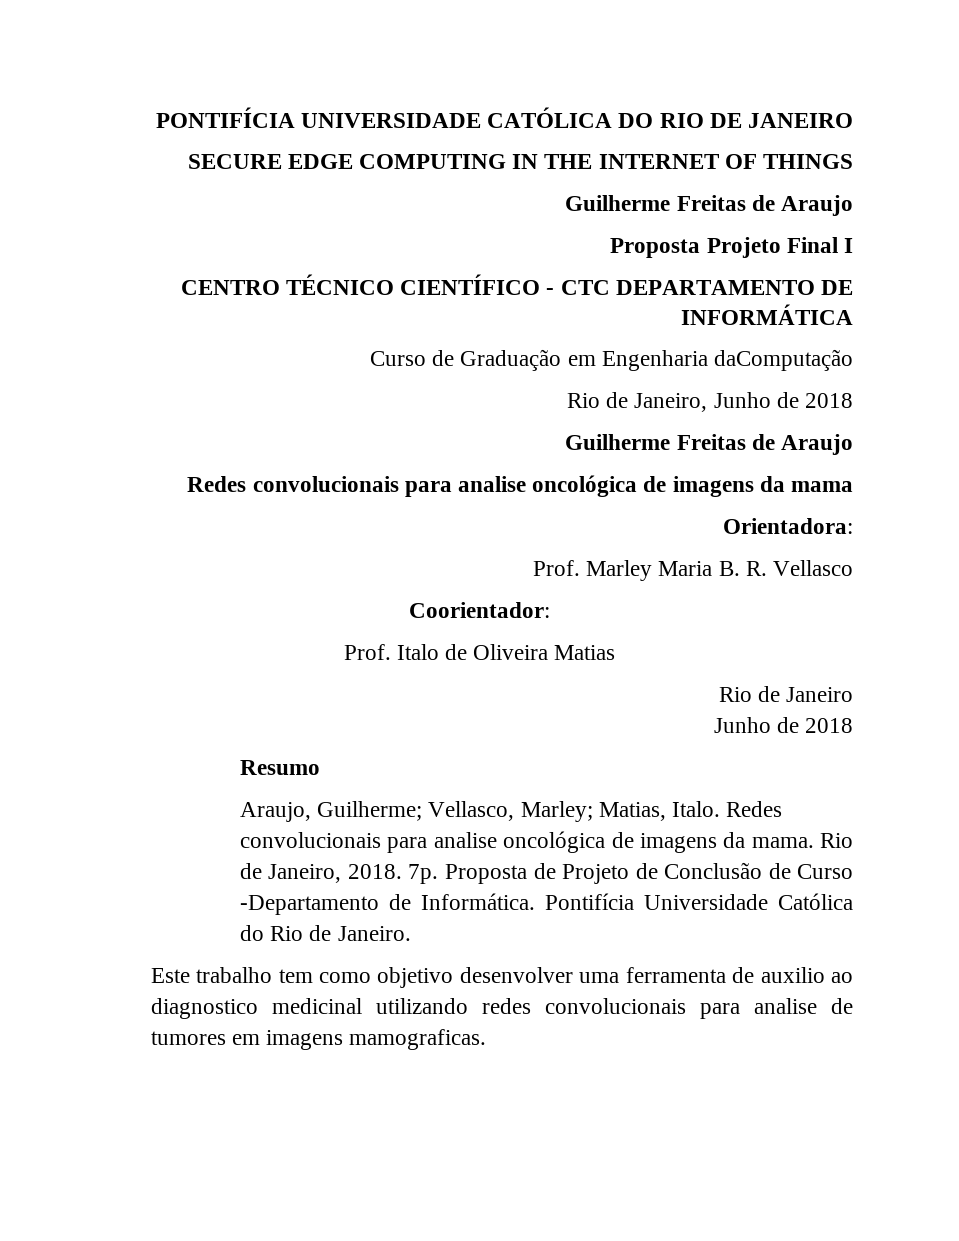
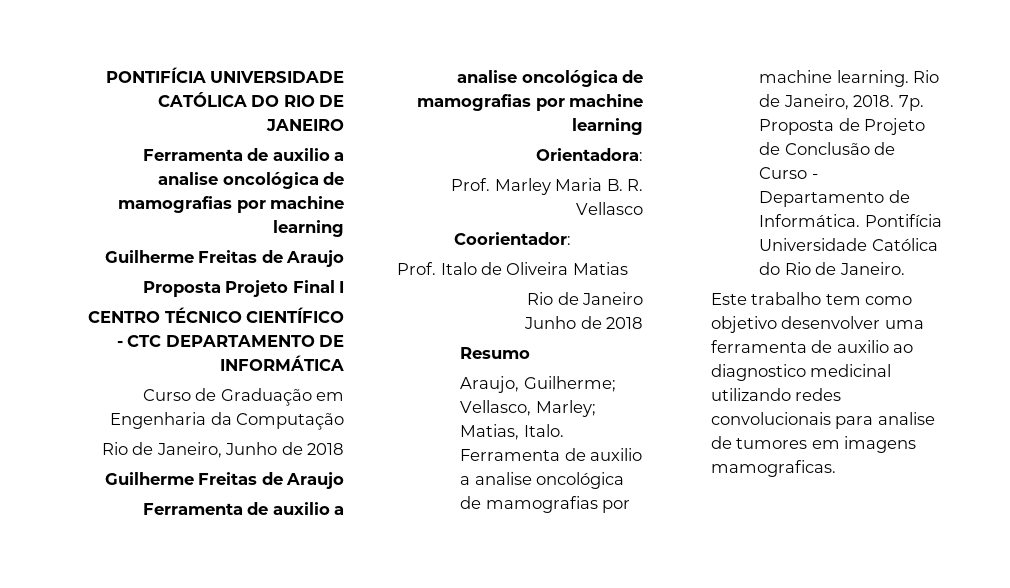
  PONTIFÍCIA UNIVERSIDADE CATÓLICA DO RIO DE JANEIRO
- SECURE EDGE COMPUTING IN THE INTERNET OF THINGS
+ Ferramenta de auxilio a analise oncológica de mamografias por machine learning
- Curso de Graduação em Engenharia daComputação
+ Curso de Graduação em Engenharia da Computação
  Rio de Janeiro, Junho de 2018
  Guilherme Freitas de Araujo
- Redes convolucionais para analise oncológica de imagens da mama
+ Ferramenta de auxilio a analise oncológica de mamografias por machine learning
- Redes convolucionais para analise oncológica de imagens da mama.
+ Ferramenta de auxilio a analise oncológica de mamografias por machine learning.
- Proposta de Projeto de Conclusão de Curso -Departamento de Informática.
+ Proposta de Projeto de Conclusão de Curso - Departamento de Informática.

